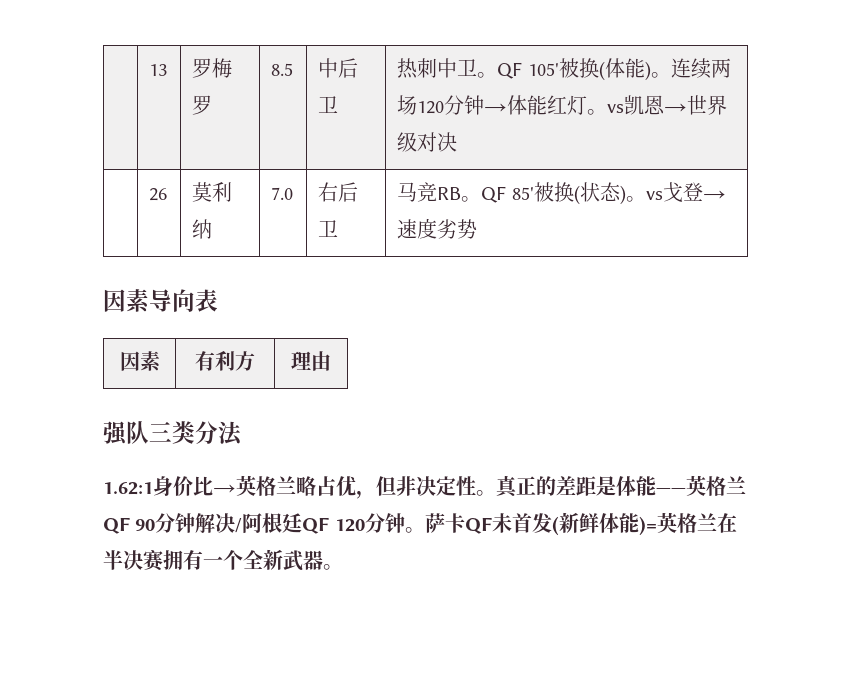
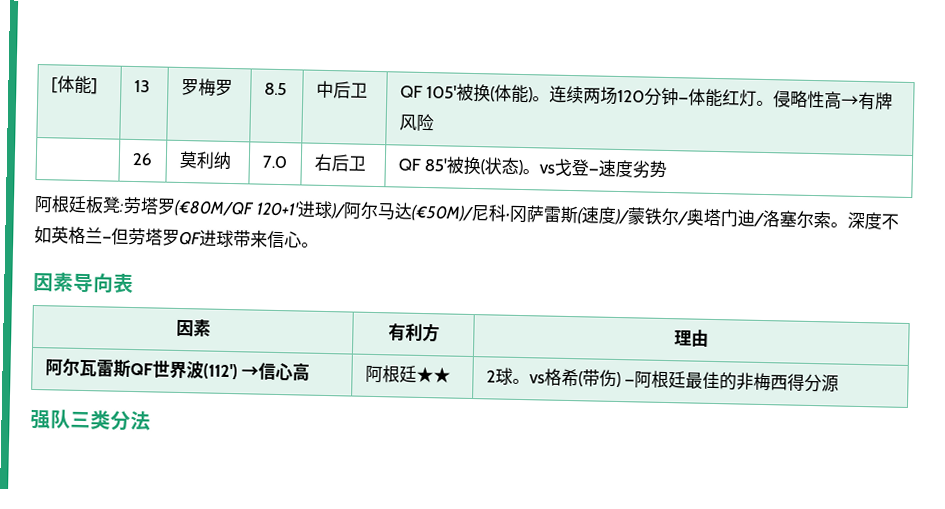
- | 13 | 罗梅罗 | 8.5 | 中后卫 | 热刺中卫。QF 105'被换(体能)。连续两场120分钟→体能红灯。vs凯恩→世界级对决
+ [体能] | 13 | 罗梅罗 | 8.5 | 中后卫 | QF 105'被换(体能)。连续两场120分钟—体能红灯。侵略性高→有牌风险
- | 26 | 莫利纳 | 7.0 | 右后卫 | 马竞RB。QF 85'被换(状态)。vs戈登→速度劣势
+ | 26 | 莫利纳 | 7.0 | 右后卫 | QF 85'被换(状态)。vs戈登—速度劣势
+ 阿根廷板凳:劳塔罗(€80M/QF 120+1'进球)/阿尔马达(€50M)/尼科·冈萨雷斯(速度)/蒙铁尔/奥塔门迪/洛塞尔索。深度不如英格兰—但劳塔罗QF进球带来信心。
+ 阿尔瓦雷斯QF世界波(112') →信心高 | 阿根廷★★ | 2球。vs格希(带伤) —阿根廷最佳的非梅西得分源
  强队三类分法
- 1.62:1身价比→英格兰略占优，但非决定性。真正的差距是体能——英格兰QF 90分钟解决/阿根廷QF 120分钟。萨卡QF未首发(新鲜体能)=英格兰在半决赛拥有一个全新武器。

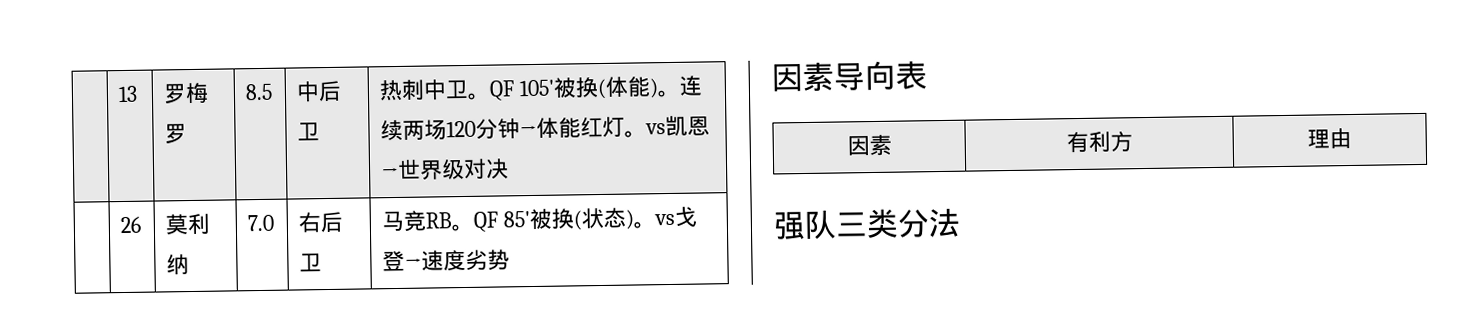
- [体能] | 13 | 罗梅罗 | 8.5 | 中后卫 | QF 105'被换(体能)。连续两场120分钟—体能红灯。侵略性高→有牌风险
+ | 13 | 罗梅罗 | 8.5 | 中后卫 | 热刺中卫。QF 105'被换(体能)。连续两场120分钟→体能红灯。vs凯恩→世界级对决
- | 26 | 莫利纳 | 7.0 | 右后卫 | QF 85'被换(状态)。vs戈登—速度劣势
+ | 26 | 莫利纳 | 7.0 | 右后卫 | 马竞RB。QF 85'被换(状态)。vs戈登→速度劣势
- 阿根廷板凳:劳塔罗(€80M/QF 120+1'进球)/阿尔马达(€50M)/尼科·冈萨雷斯(速度)/蒙铁尔/奥塔门迪/洛塞尔索。深度不如英格兰—但劳塔罗QF进球带来信心。
- 阿尔瓦雷斯QF世界波(112') →信心高 | 阿根廷★★ | 2球。vs格希(带伤) —阿根廷最佳的非梅西得分源

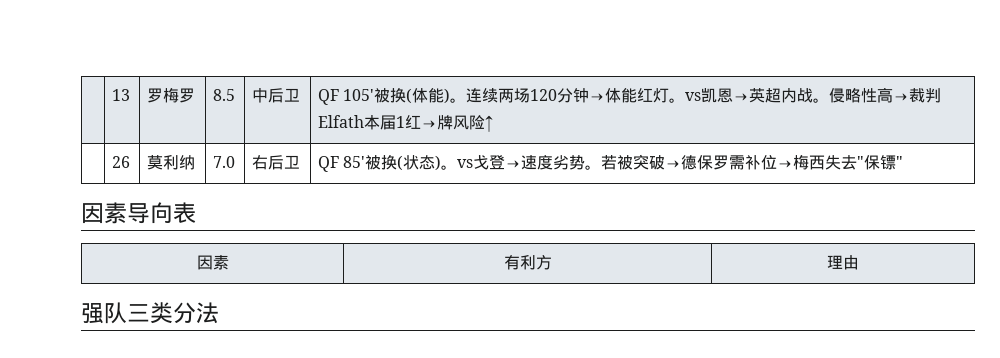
- | 13 | 罗梅罗 | 8.5 | 中后卫 | 热刺中卫。QF 105'被换(体能)。连续两场120分钟→体能红灯。vs凯恩→世界级对决
+ | 13 | 罗梅罗 | 8.5 | 中后卫 | QF 105'被换(体能)。连续两场120分钟→体能红灯。vs凯恩→英超内战。侵略性高→裁判Elfath本届1红→牌风险↑
- | 26 | 莫利纳 | 7.0 | 右后卫 | 马竞RB。QF 85'被换(状态)。vs戈登→速度劣势
+ | 26 | 莫利纳 | 7.0 | 右后卫 | QF 85'被换(状态)。vs戈登→速度劣势。若被突破→德保罗需补位→梅西失去"保镖"

